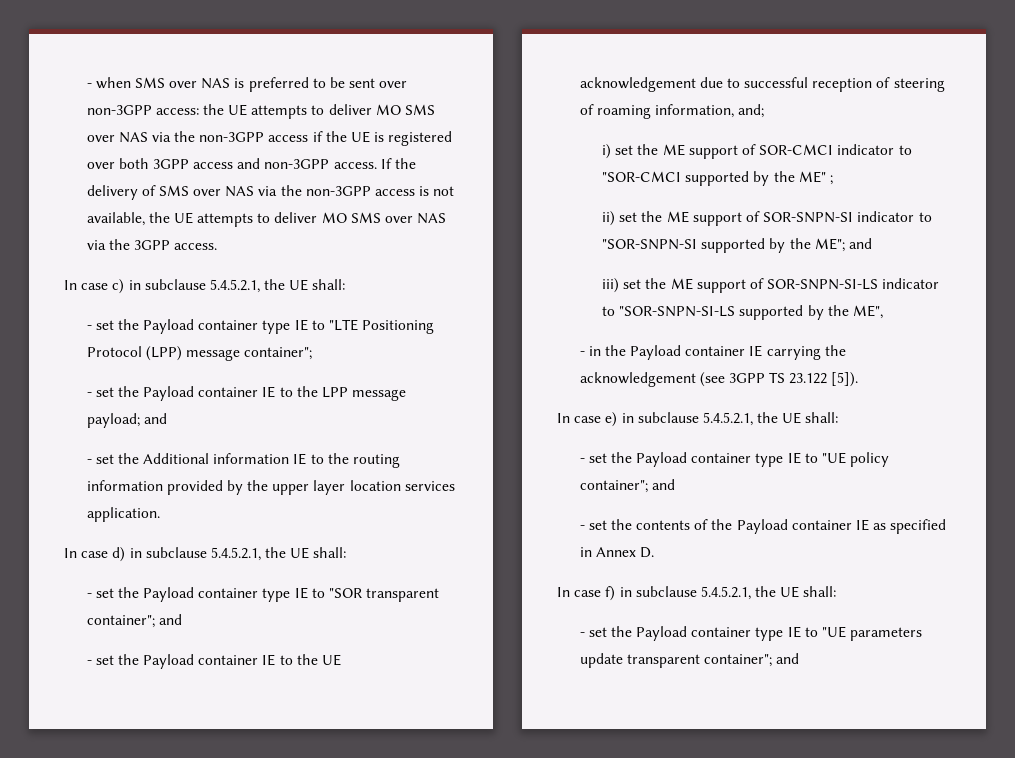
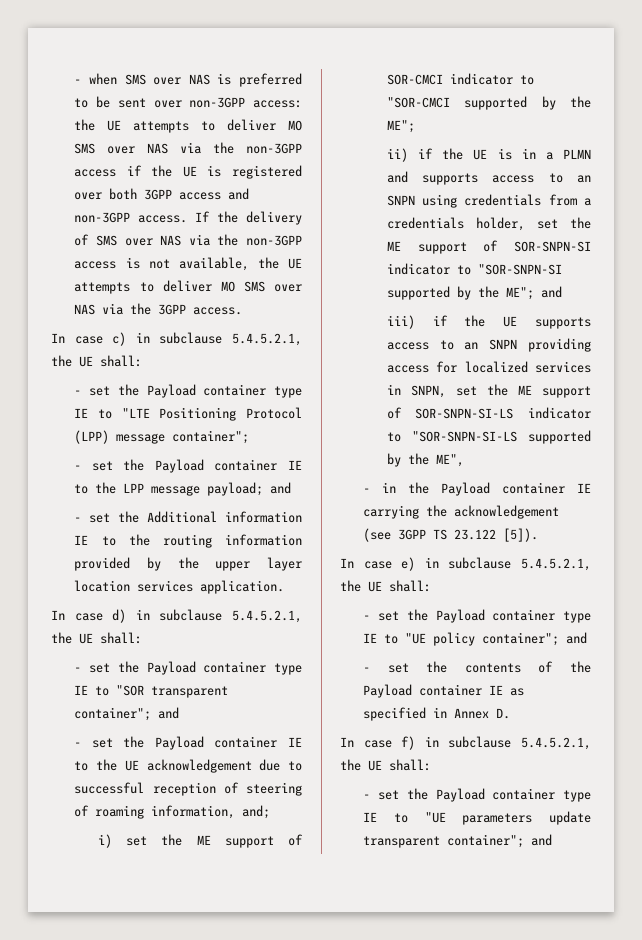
- i) set the ME support of SOR-CMCI indicator to "SOR-CMCI supported by the ME" ;
+ i) set the ME support of SOR-CMCI indicator to "SOR-CMCI supported by the ME";
- ii) set the ME support of SOR-SNPN-SI indicator to "SOR-SNPN-SI supported by the ME"; and
+ ii) if the UE is in a PLMN and supports access to an SNPN using credentials from a credentials holder, set the ME support of SOR-SNPN-SI indicator to "SOR-SNPN-SI supported by the ME"; and
- iii) set the ME support of SOR-SNPN-SI-LS indicator to "SOR-SNPN-SI-LS supported by the ME",
+ iii) if the UE supports access to an SNPN providing access for localized services in SNPN, set the ME support of SOR-SNPN-SI-LS indicator to "SOR-SNPN-SI-LS supported by the ME",

